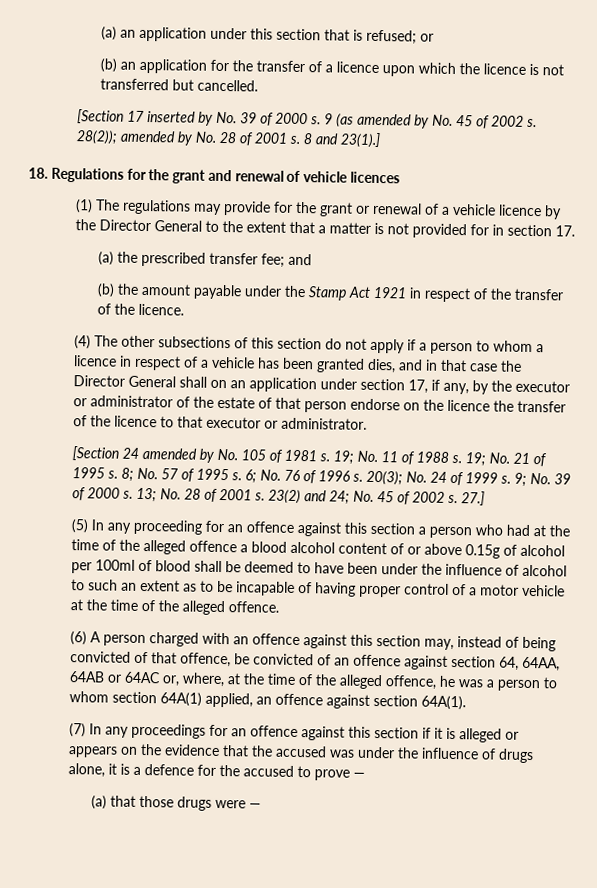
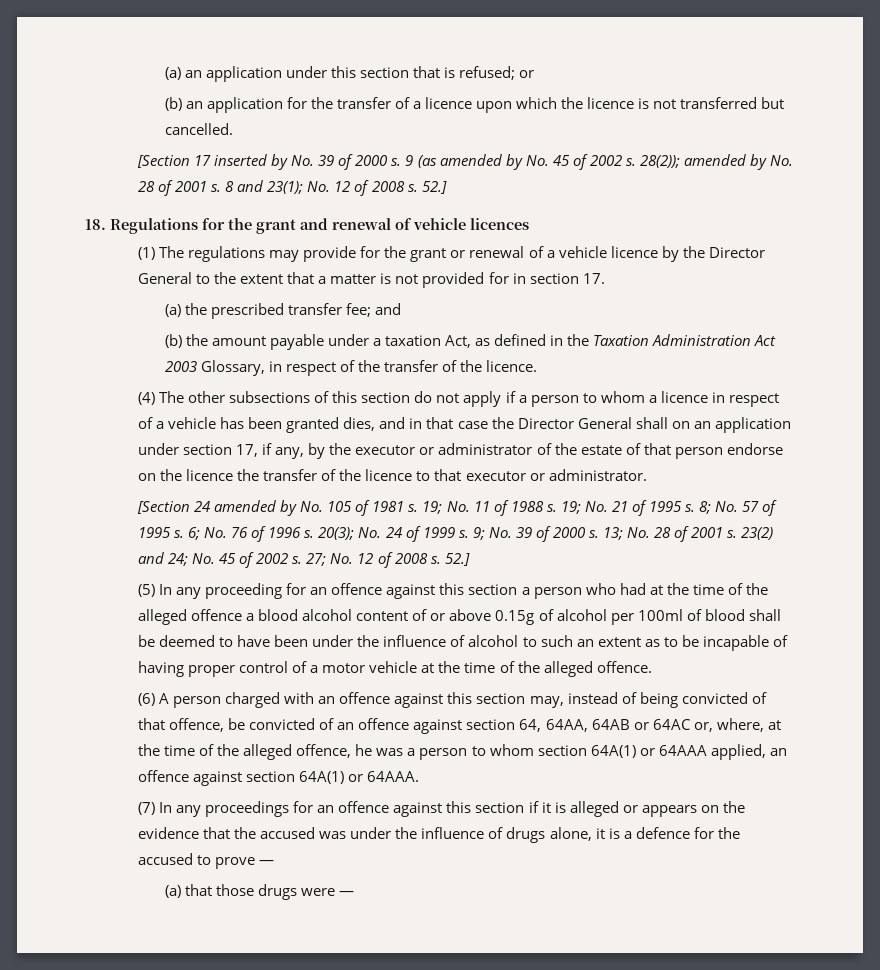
- 8 and 23(1).]
+ 8 and 23(1); No. 12 of 2008 s. 52.]
- (b) the amount payable under the Stamp Act 1921 in respect of the transfer of the licence.
+ (b) the amount payable under a taxation Act, as defined in the Taxation Administration Act 2003 Glossary, in respect of the transfer of the licence.
- 27.]
+ 27; No. 12 of 2008 s. 52.]
- (6) A person charged with an offence against this section may, instead of being convicted of that offence, be convicted of an offence against section 64, 64AA, 64AB or 64AC or, where, at the time of the alleged offence, he was a person to whom section 64A(1) applied, an offence against section 64A(1).
+ (6) A person charged with an offence against this section may, instead of being convicted of that offence, be convicted of an offence against section 64, 64AA, 64AB or 64AC or, where, at the time of the alleged offence, he was a person to whom section 64A(1) or 64AAA applied, an offence against section 64A(1) or 64AAA.

